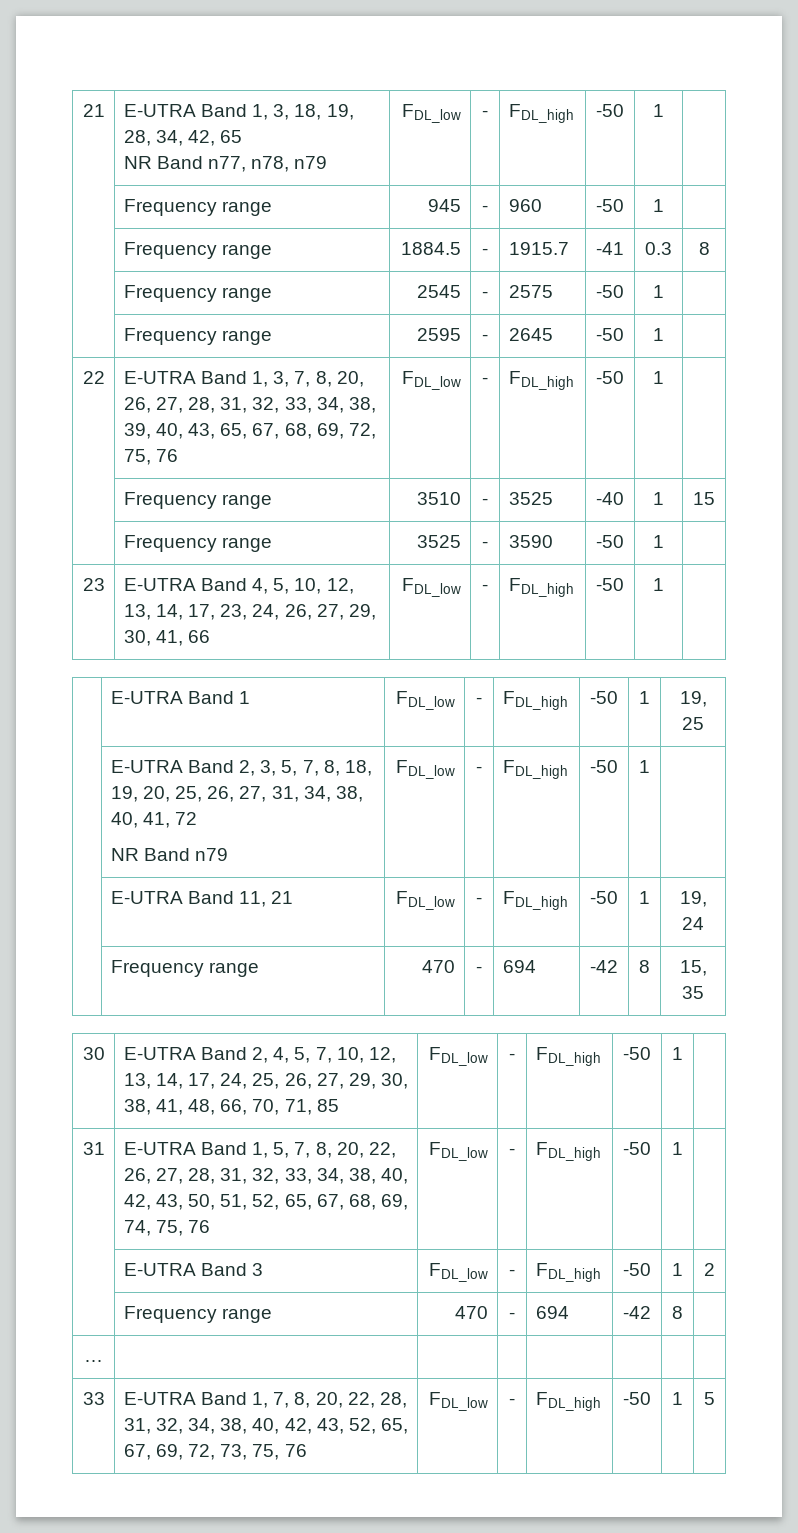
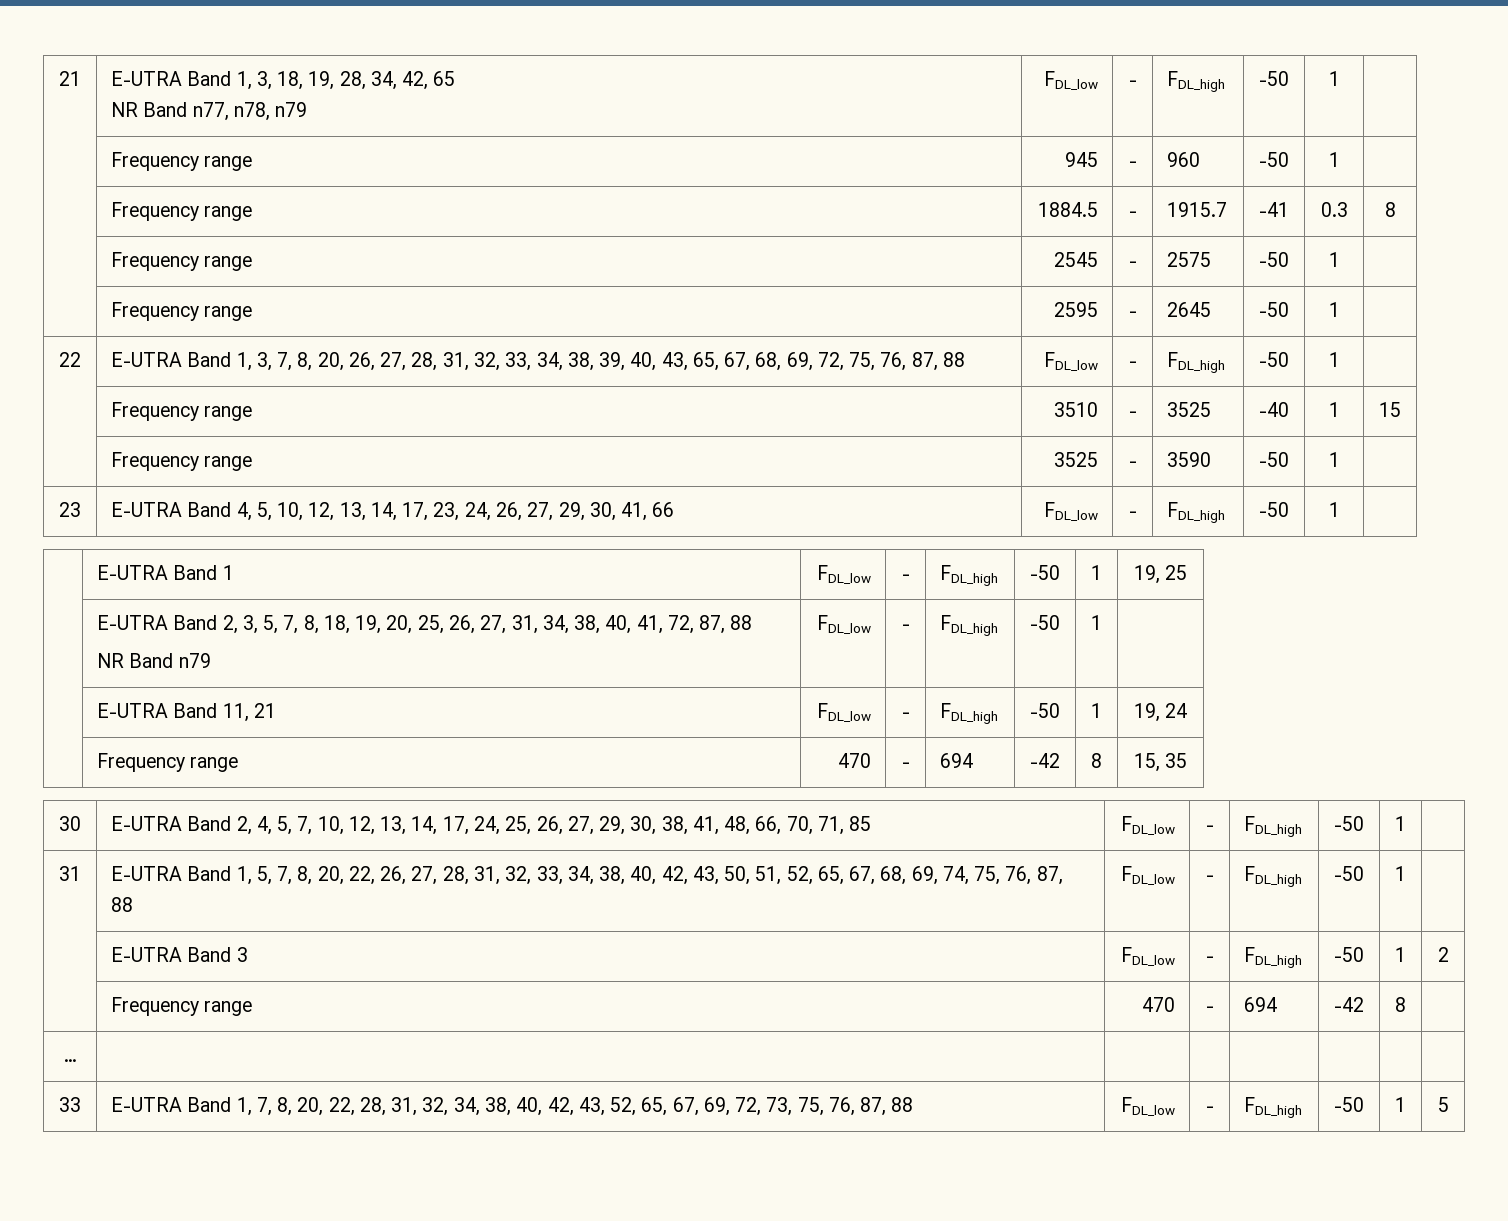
- 22 | E-UTRA Band 1, 3, 7, 8, 20, 26, 27, 28, 31, 32, 33, 34, 38, 39, 40, 43, 65, 67, 68, 69, 72, 75, 76 | FDL_low | - | FDL_high | -50 | 1 |
+ 22 | E-UTRA Band 1, 3, 7, 8, 20, 26, 27, 28, 31, 32, 33, 34, 38, 39, 40, 43, 65, 67, 68, 69, 72, 75, 76, 87, 88 | FDL_low | - | FDL_high | -50 | 1 |
- | E-UTRA Band 2, 3, 5, 7, 8, 18, 19, 20, 25, 26, 27, 31, 34, 38, 40, 41, 72
+ | E-UTRA Band 2, 3, 5, 7, 8, 18, 19, 20, 25, 26, 27, 31, 34, 38, 40, 41, 72, 87, 88
- 31 | E-UTRA Band 1, 5, 7, 8, 20, 22, 26, 27, 28, 31, 32, 33, 34, 38, 40, 42, 43, 50, 51, 52, 65, 67, 68, 69, 74, 75, 76 | FDL_low | - | FDL_high | -50 | 1 |
+ 31 | E-UTRA Band 1, 5, 7, 8, 20, 22, 26, 27, 28, 31, 32, 33, 34, 38, 40, 42, 43, 50, 51, 52, 65, 67, 68, 69, 74, 75, 76, 87, 88 | FDL_low | - | FDL_high | -50 | 1 |
- 33 | E-UTRA Band 1, 7, 8, 20, 22, 28, 31, 32, 34, 38, 40, 42, 43, 52, 65, 67, 69, 72, 73, 75, 76 | FDL_low | - | FDL_high | -50 | 1 | 5
+ 33 | E-UTRA Band 1, 7, 8, 20, 22, 28, 31, 32, 34, 38, 40, 42, 43, 52, 65, 67, 69, 72, 73, 75, 76, 87, 88 | FDL_low | - | FDL_high | -50 | 1 | 5

